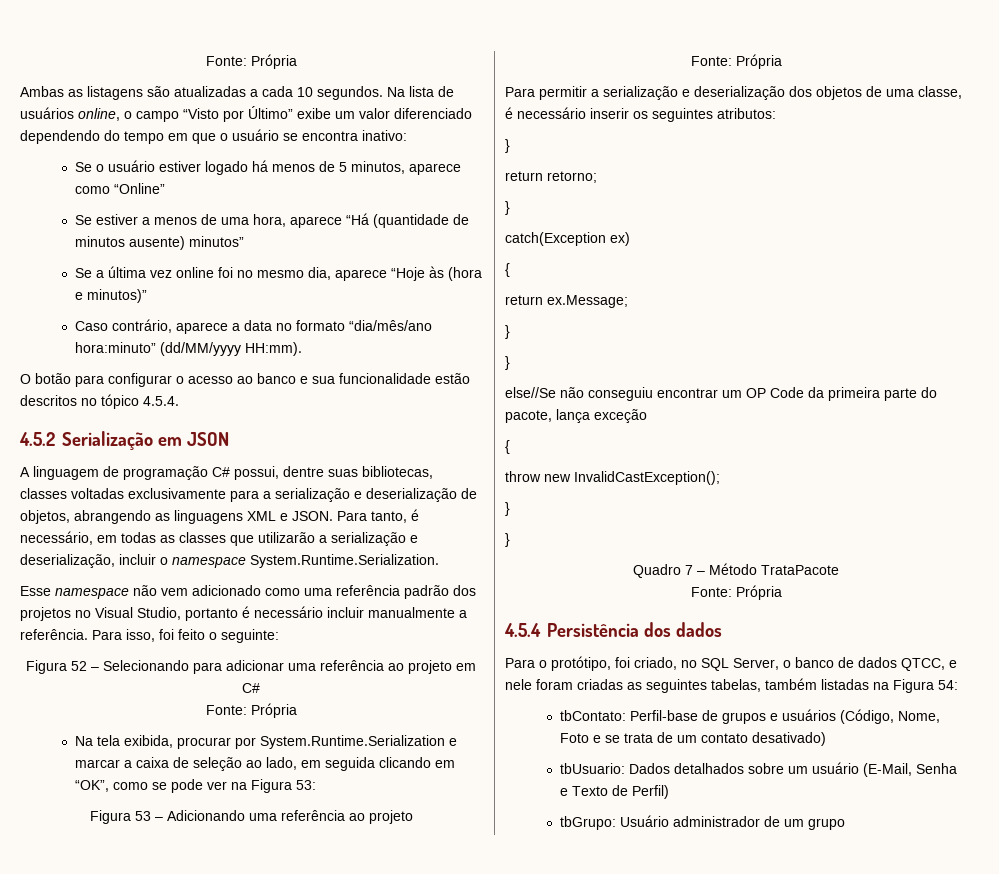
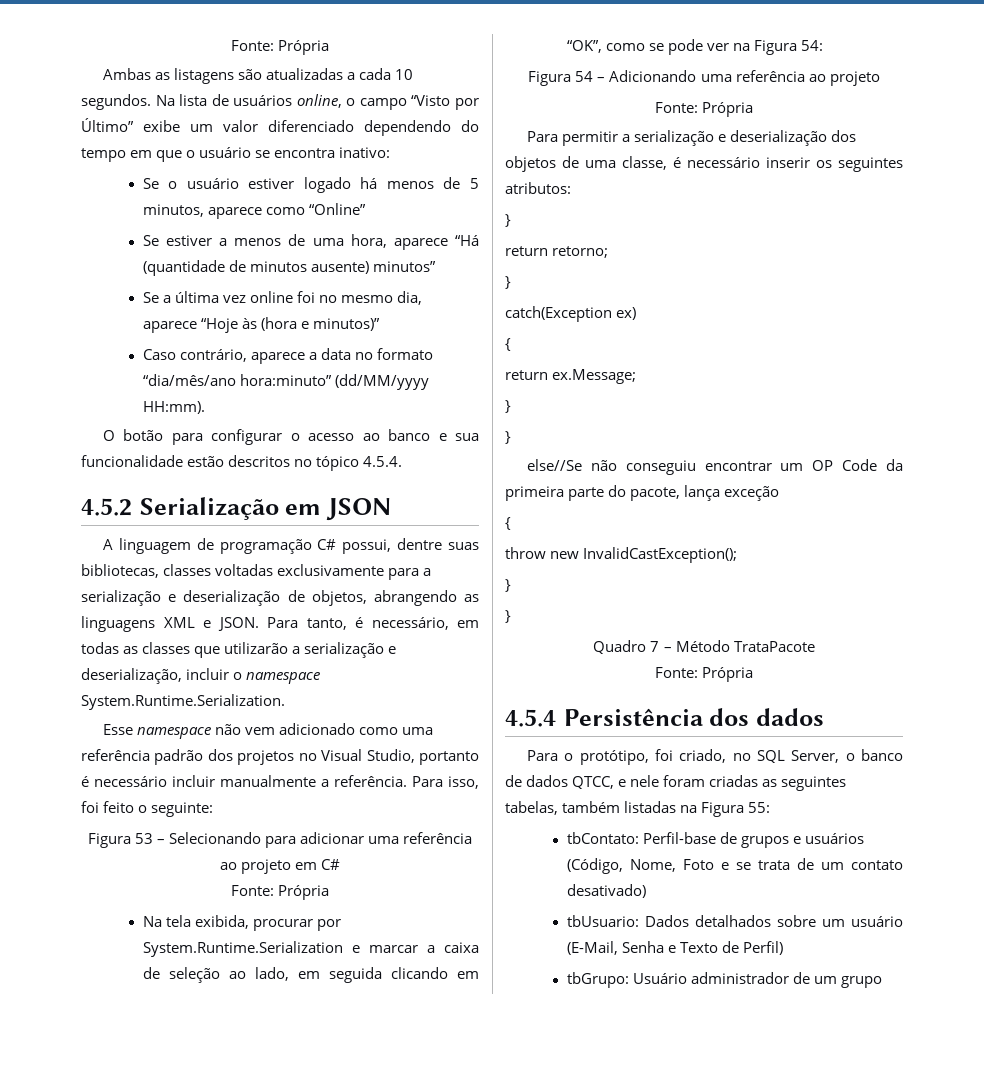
- Figura 52 – Selecionando para adicionar uma referência ao projeto em C#
+ Figura 53 – Selecionando para adicionar uma referência ao projeto em C#
- Na tela exibida, procurar por System.Runtime.Serialization e marcar a caixa de seleção ao lado, em seguida clicando em “OK”, como se pode ver na Figura 53:
- Figura 53 – Adicionando uma referência ao projeto
+ Na tela exibida, procurar por System.Runtime.Serialization e marcar a caixa de seleção ao lado, em seguida clicando em “OK”, como se pode ver na Figura 54:
+ Figura 54 – Adicionando uma referência ao projeto
- Para o protótipo, foi criado, no SQL Server, o banco de dados QTCC, e nele foram criadas as seguintes tabelas, também listadas na Figura 54:
+ Para o protótipo, foi criado, no SQL Server, o banco de dados QTCC, e nele foram criadas as seguintes tabelas, também listadas na Figura 55:

